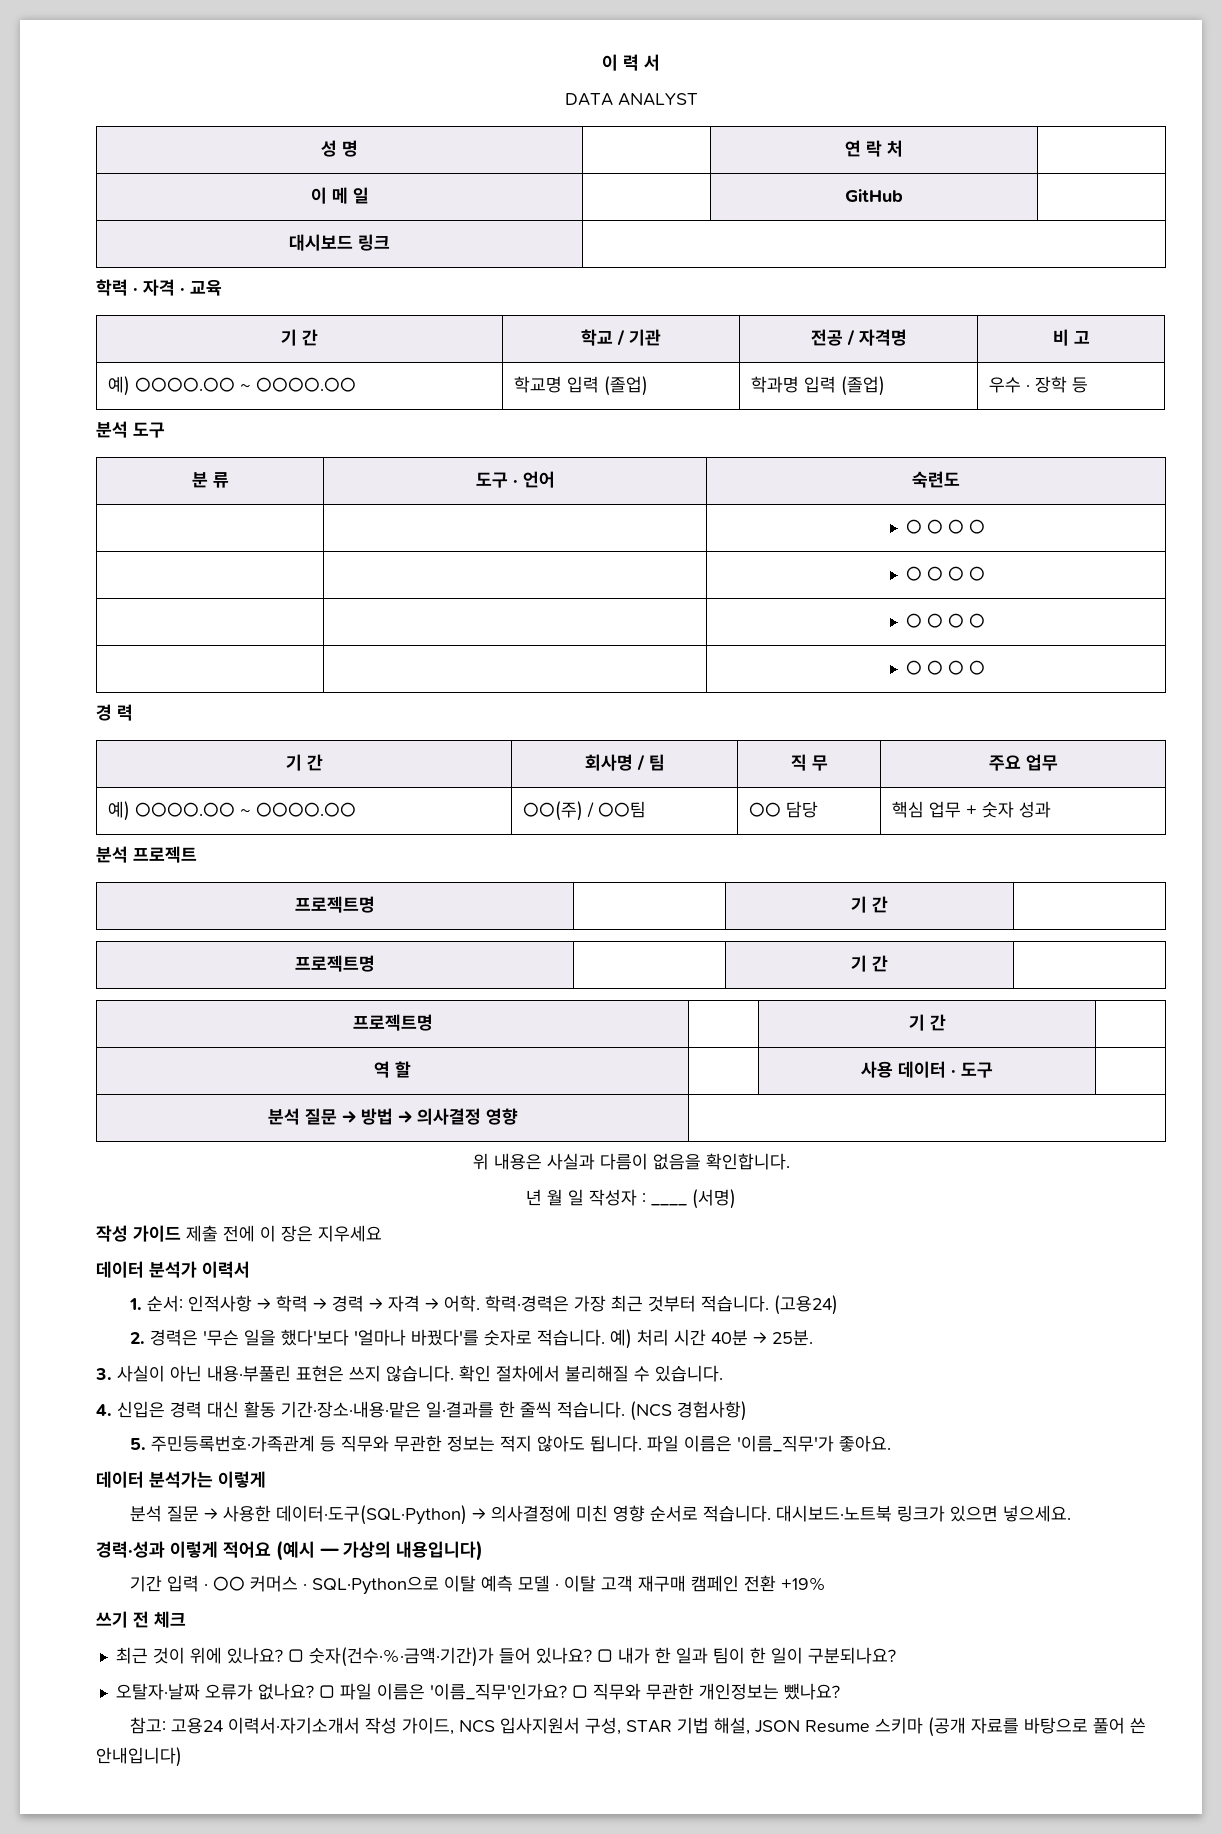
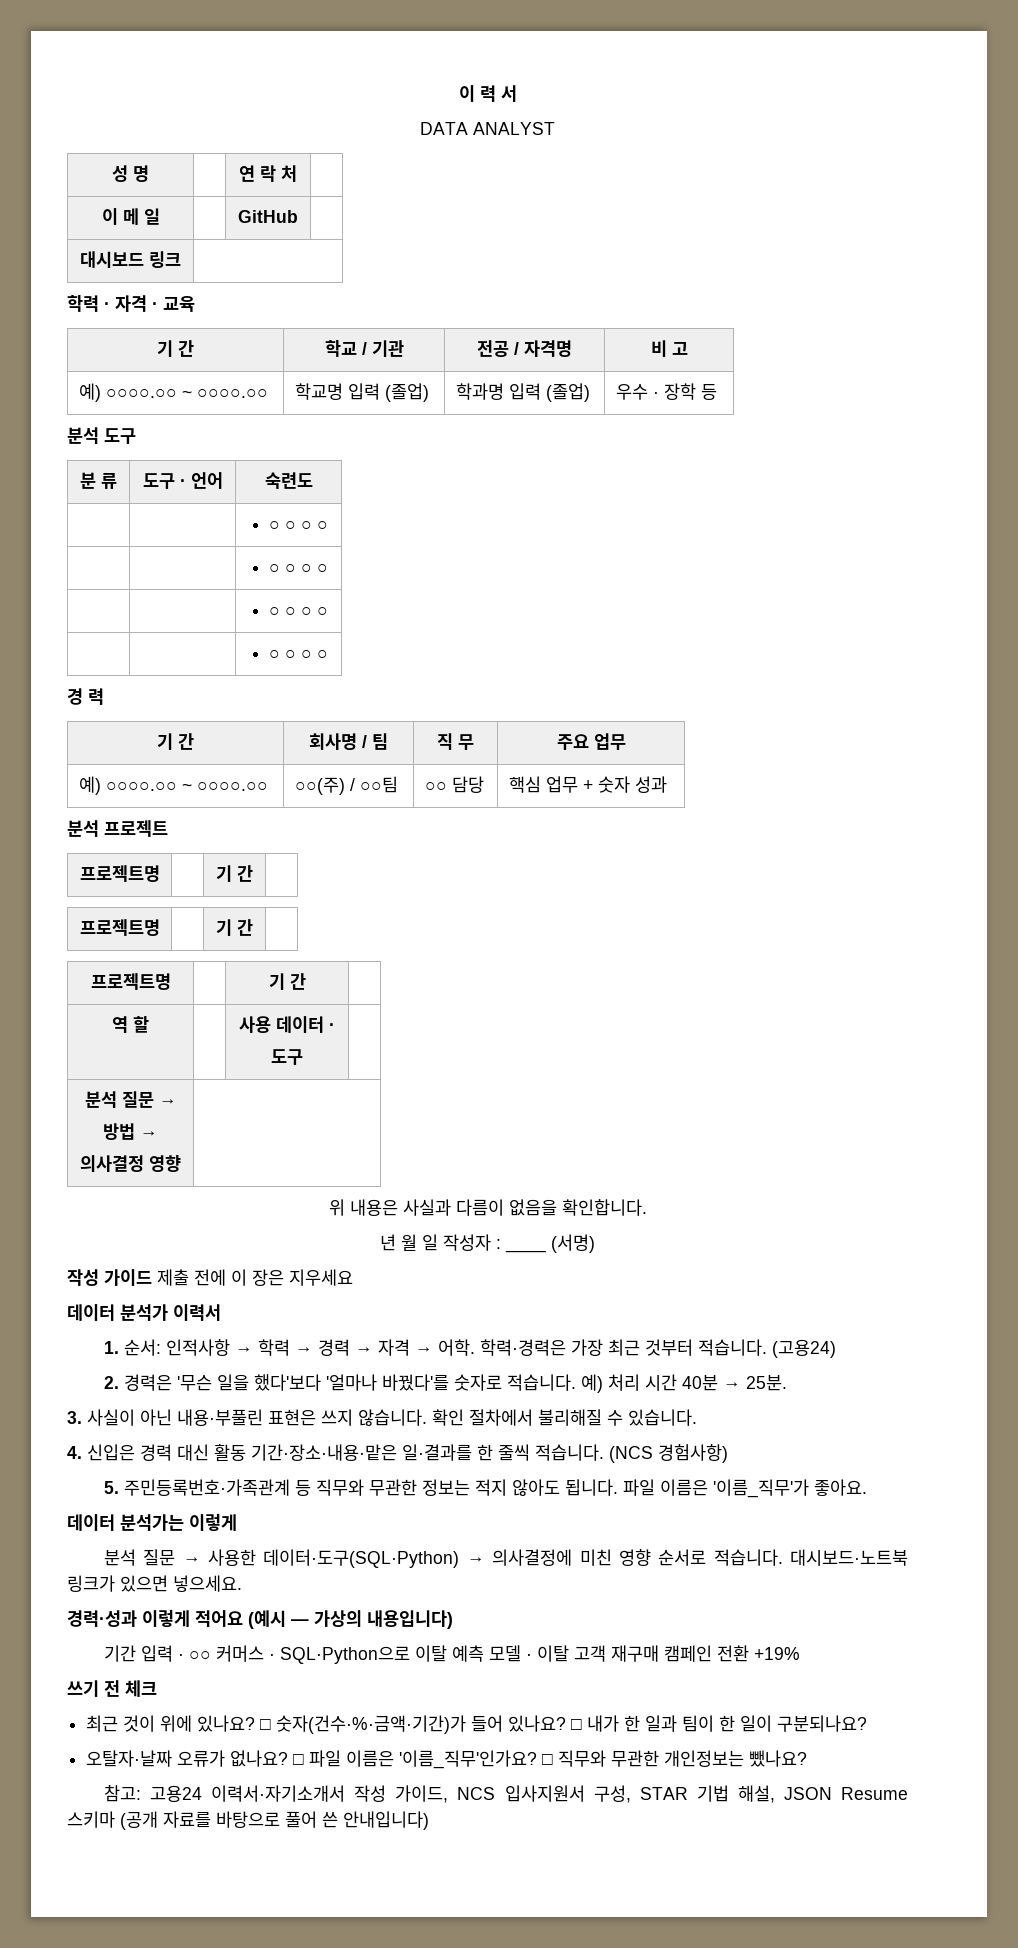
- 역 할 | | 사용 데이터 · 도구 |
- 분석 질문 → 방법 → 의사결정 영향 |
+ 역 할 | | 사용 데이터 ·
+ 도구 |
+ 분석 질문 →
+ 방법 →
+ 의사결정 영향 |

